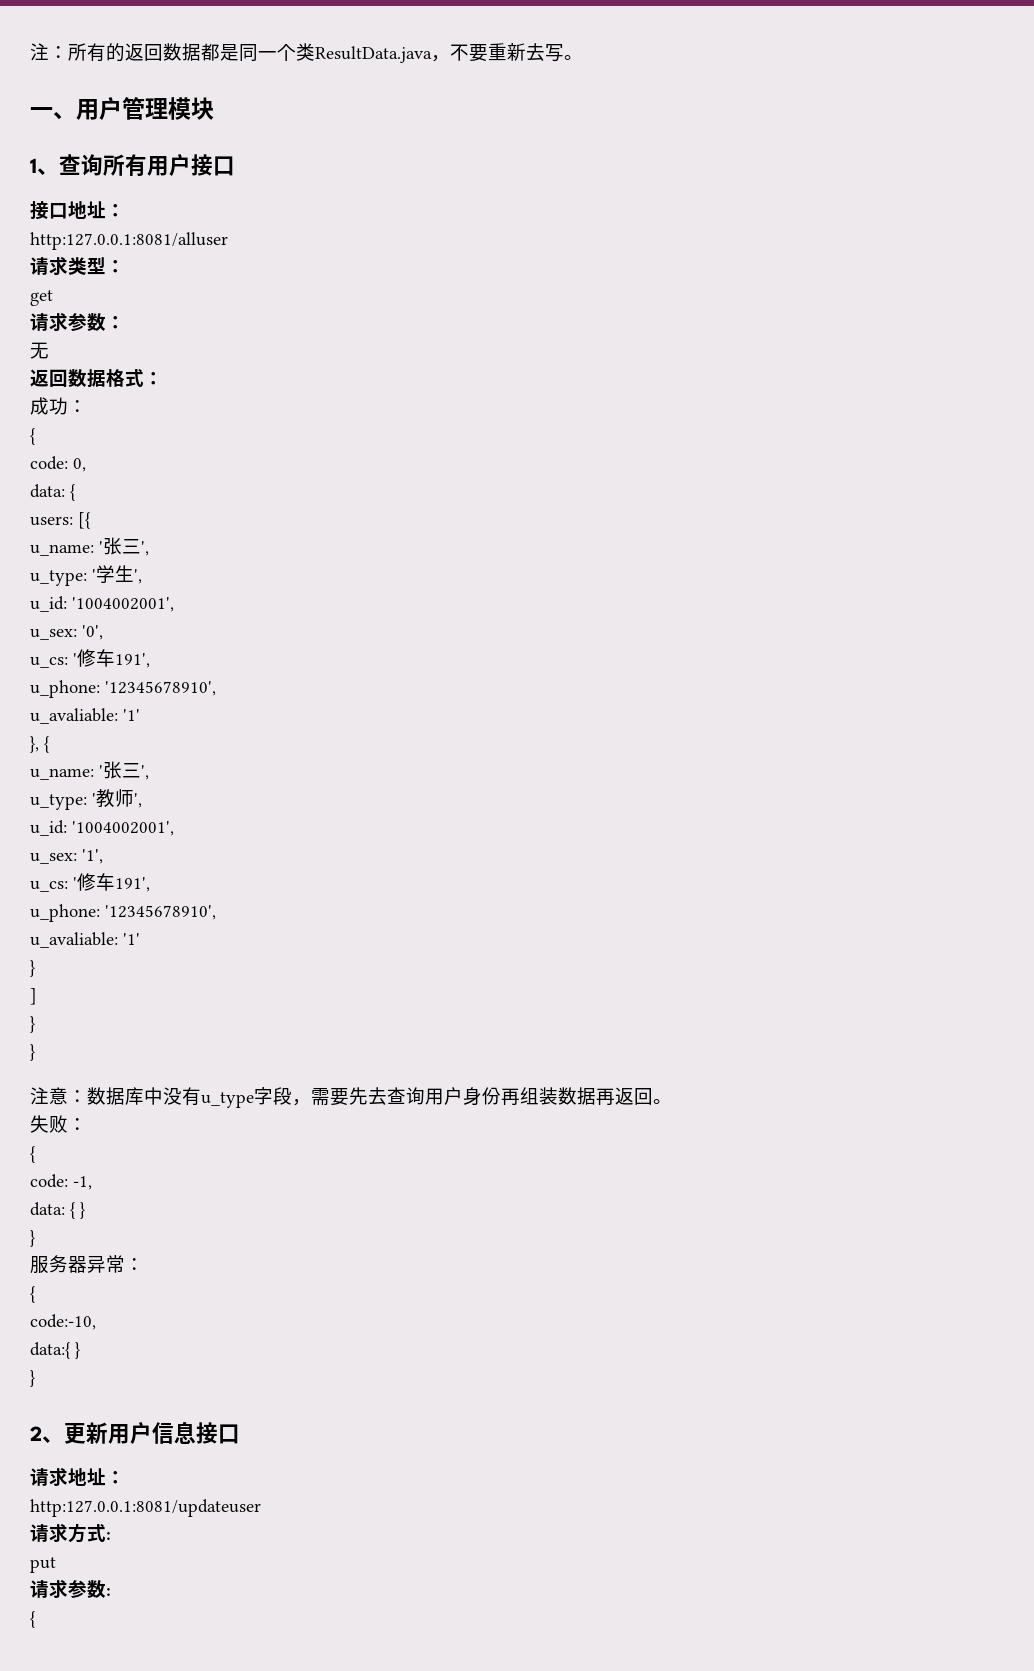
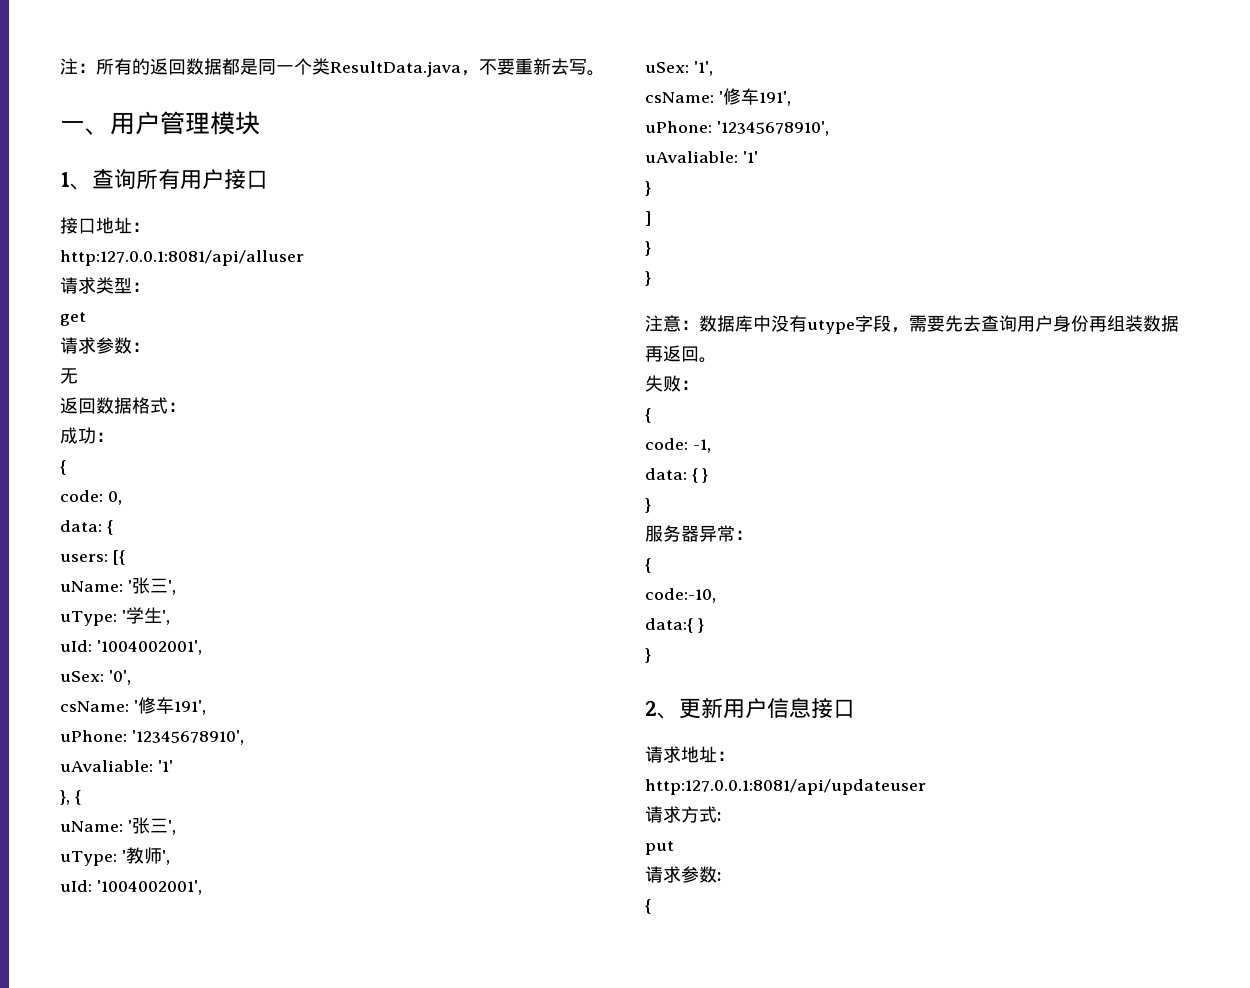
- http:127.0.0.1:8081/alluser
+ http:127.0.0.1:8081/api/alluser
  users: [{
- u_name: '张三',
- u_type: '学生',
- u_id: '1004002001',
- u_sex: '0',
- u_cs: '修车191',
- u_phone: '12345678910',
- u_avaliable: '1'
+ uName: '张三',
+ uType: '学生',
+ uId: '1004002001',
+ uSex: '0',
+ csName: '修车191',
+ uPhone: '12345678910',
+ uAvaliable: '1'
  }, {
- u_name: '张三',
- u_type: '教师',
- u_id: '1004002001',
- u_sex: '1',
- u_cs: '修车191',
- u_phone: '12345678910',
- u_avaliable: '1'
+ uName: '张三',
+ uType: '教师',
+ uId: '1004002001',
+ uSex: '1',
+ csName: '修车191',
+ uPhone: '12345678910',
+ uAvaliable: '1'
- 注意：数据库中没有u_type字段，需要先去查询用户身份再组装数据再返回。
+ 注意：数据库中没有utype字段，需要先去查询用户身份再组装数据再返回。
- http:127.0.0.1:8081/updateuser
+ http:127.0.0.1:8081/api/updateuser

